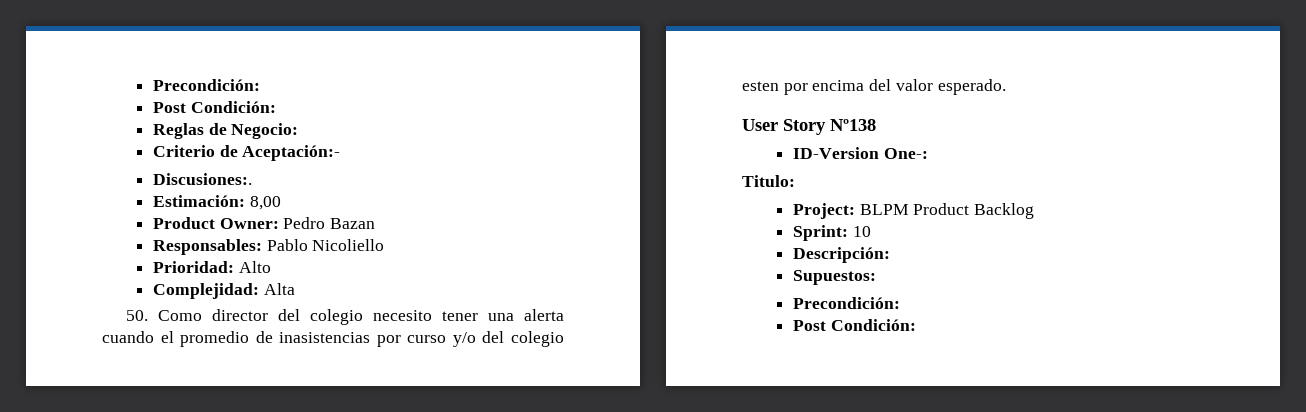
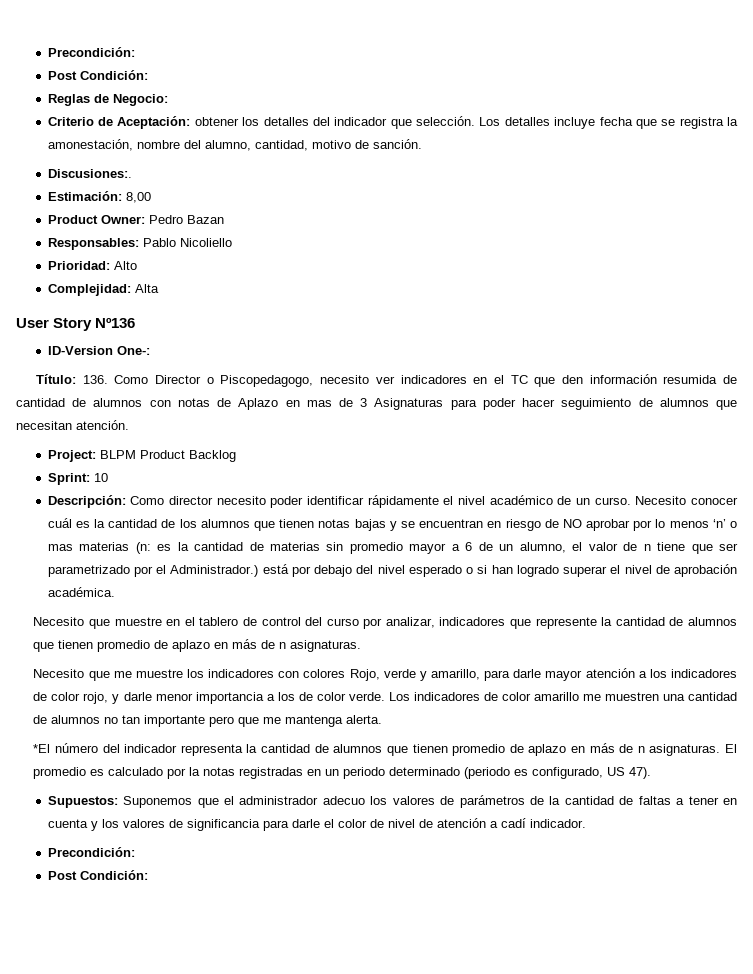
- Criterio de Aceptación:-
+ Criterio de Aceptación: obtener los detalles del indicador que selección. Los detalles incluye fecha que se registra la amonestación, nombre del alumno, cantidad, motivo de sanción.
- 50. Como director del colegio necesito tener una alerta cuando el promedio de inasistencias por curso y/o del colegio esten por encima del valor esperado.
- User Story Nº138
+ User Story Nº136
- Titulo:
+ Título: 136. Como Director o Piscopedagogo, necesito ver indicadores en el TC que den información resumida de cantidad de alumnos con notas de Aplazo en mas de 3 Asignaturas para poder hacer seguimiento de alumnos que necesitan atención.
- Descripción:
- Supuestos:
+ Descripción: Como director necesito poder identificar rápidamente el nivel académico de un curso. Necesito conocer cuál es la cantidad de los alumnos que tienen notas bajas y se encuentran en riesgo de NO aprobar por lo menos ‘n’ o mas materias (n: es la cantidad de materias sin promedio mayor a 6 de un alumno, el valor de n tiene que ser parametrizado por el Administrador.) está por debajo del nivel esperado o si han logrado superar el nivel de aprobación académica.
+ Necesito que muestre en el tablero de control del curso por analizar, indicadores que represente la cantidad de alumnos que tienen promedio de aplazo en más de n asignaturas.
+ Necesito que me muestre los indicadores con colores Rojo, verde y amarillo, para darle mayor atención a los indicadores de color rojo, y darle menor importancia a los de color verde. Los indicadores de color amarillo me muestren una cantidad de alumnos no tan importante pero que me mantenga alerta.
+ *El número del indicador representa la cantidad de alumnos que tienen promedio de aplazo en más de n asignaturas. El promedio es calculado por la notas registradas en un periodo determinado (periodo es configurado, US 47).
+ Supuestos: Suponemos que el administrador adecuo los valores de parámetros de la cantidad de faltas a tener en cuenta y los valores de significancia para darle el color de nivel de atención a cadí indicador.

